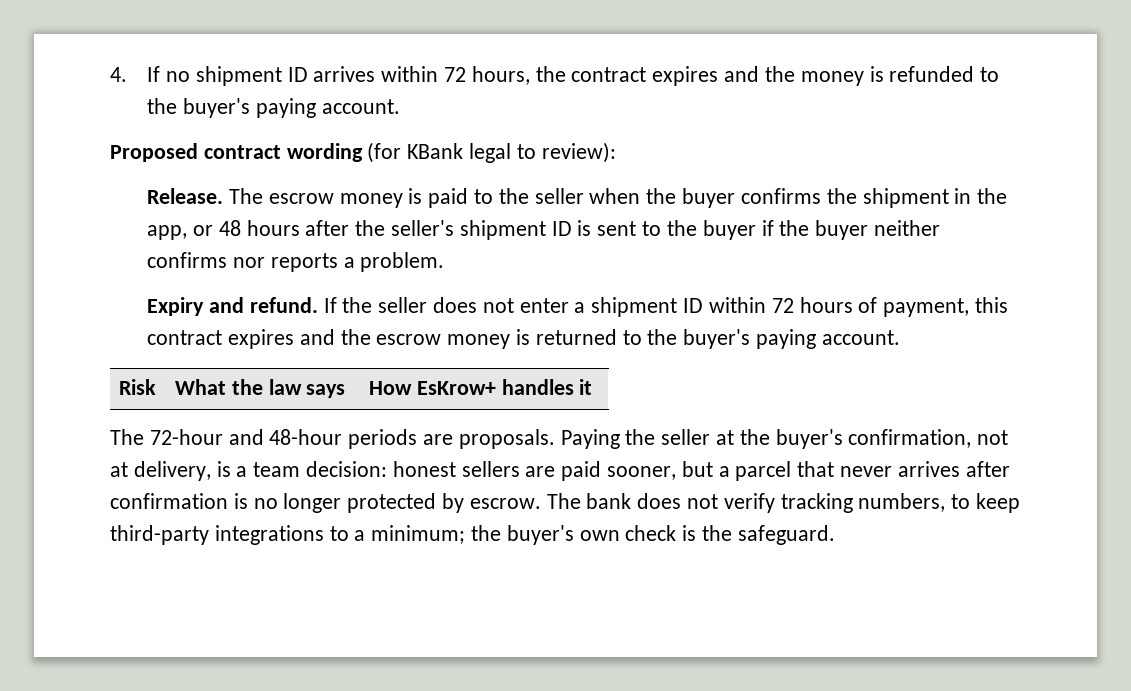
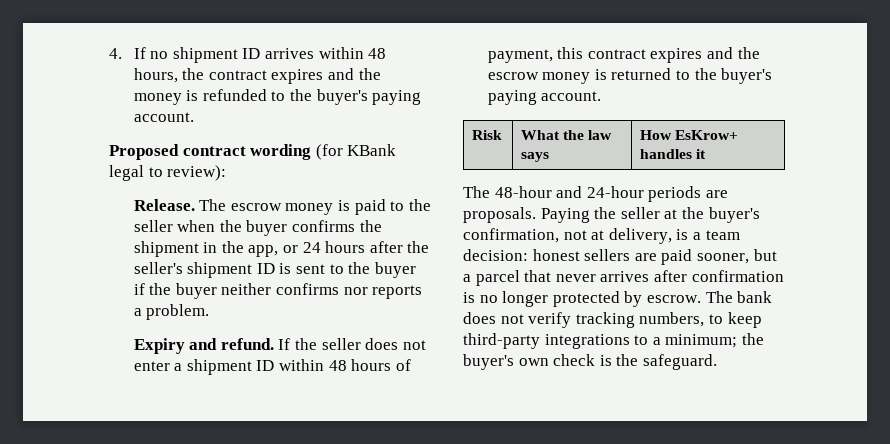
- 4. If no shipment ID arrives within 72 hours, the contract expires and the money is refunded to the buyer's paying account.
+ 4. If no shipment ID arrives within 48 hours, the contract expires and the money is refunded to the buyer's paying account.
- The escrow money is paid to the seller when the buyer confirms the shipment in the app, or 48 hours after the seller's shipment ID is sent to the buyer if the buyer neither confirms nor reports a problem.
+ The escrow money is paid to the seller when the buyer confirms the shipment in the app, or 24 hours after the seller's shipment ID is sent to the buyer if the buyer neither confirms nor reports a problem.
- If the seller does not enter a shipment ID within 72 hours of payment, this contract expires and the escrow money is returned to the buyer's paying account.
+ If the seller does not enter a shipment ID within 48 hours of payment, this contract expires and the escrow money is returned to the buyer's paying account.
- The 72-hour and 48-hour periods are proposals.
+ The 48-hour and 24-hour periods are proposals.

